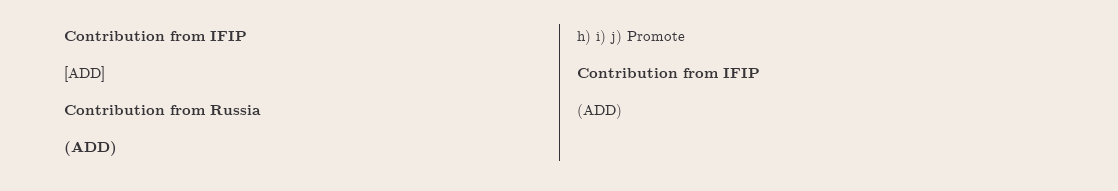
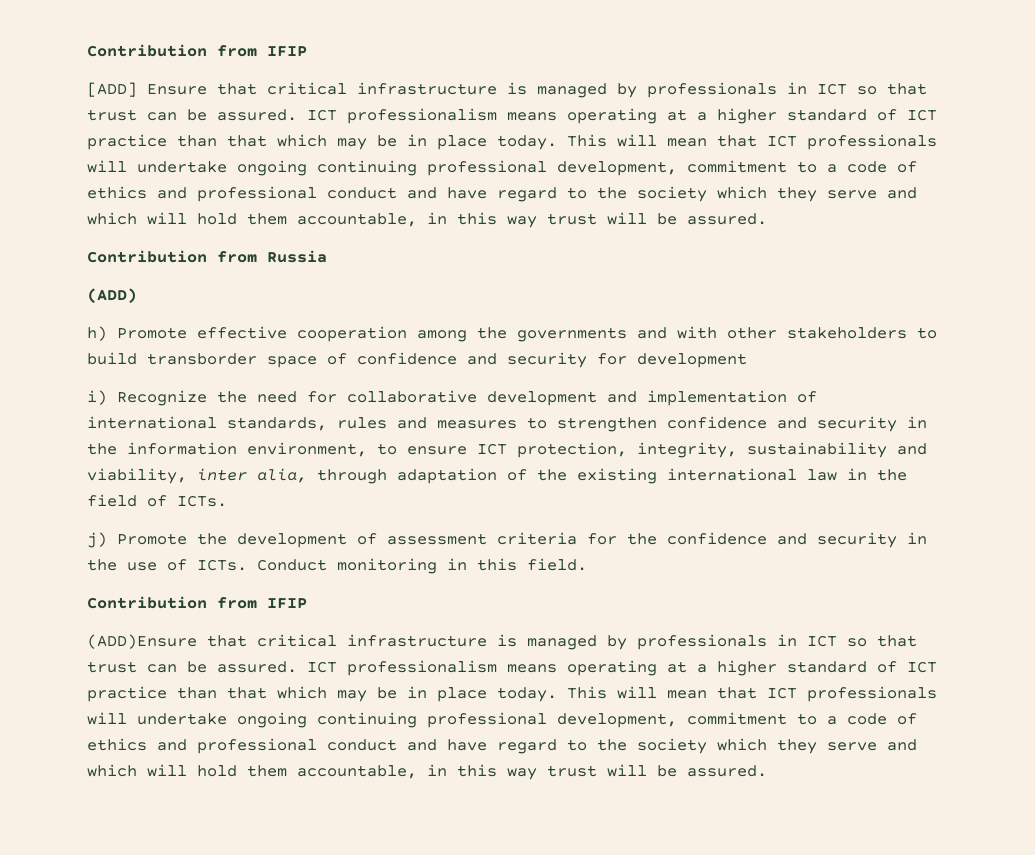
- [ADD]
+ [ADD] Ensure that critical infrastructure is managed by professionals in ICT so that trust can be assured. ICT professionalism means operating at a higher standard of ICT practice than that which may be in place today. This will mean that ICT professionals will undertake ongoing continuing professional development, commitment to a code of ethics and professional conduct and have regard to the society which they serve and which will hold them accountable, in this way trust will be assured.
- h) i) j) Promote
+ h) Promote effective cooperation among the governments and with other stakeholders to build transborder space of confidence and security for development
+ i) Recognize the need for collaborative development and implementation of international standards, rules and measures to strengthen confidence and security in the information environment, to ensure ICT protection, integrity, sustainability and viability, inter alia, through adaptation of the existing international law in the field of ICTs.
+ j) Promote the development of assessment criteria for the confidence and security in the use of ICTs. Conduct monitoring in this field.
  Contribution from IFIP
- (ADD)
+ (ADD)Ensure that critical infrastructure is managed by professionals in ICT so that trust can be assured. ICT professionalism means operating at a higher standard of ICT practice than that which may be in place today. This will mean that ICT professionals will undertake ongoing continuing professional development, commitment to a code of ethics and professional conduct and have regard to the society which they serve and which will hold them accountable, in this way trust will be assured.

